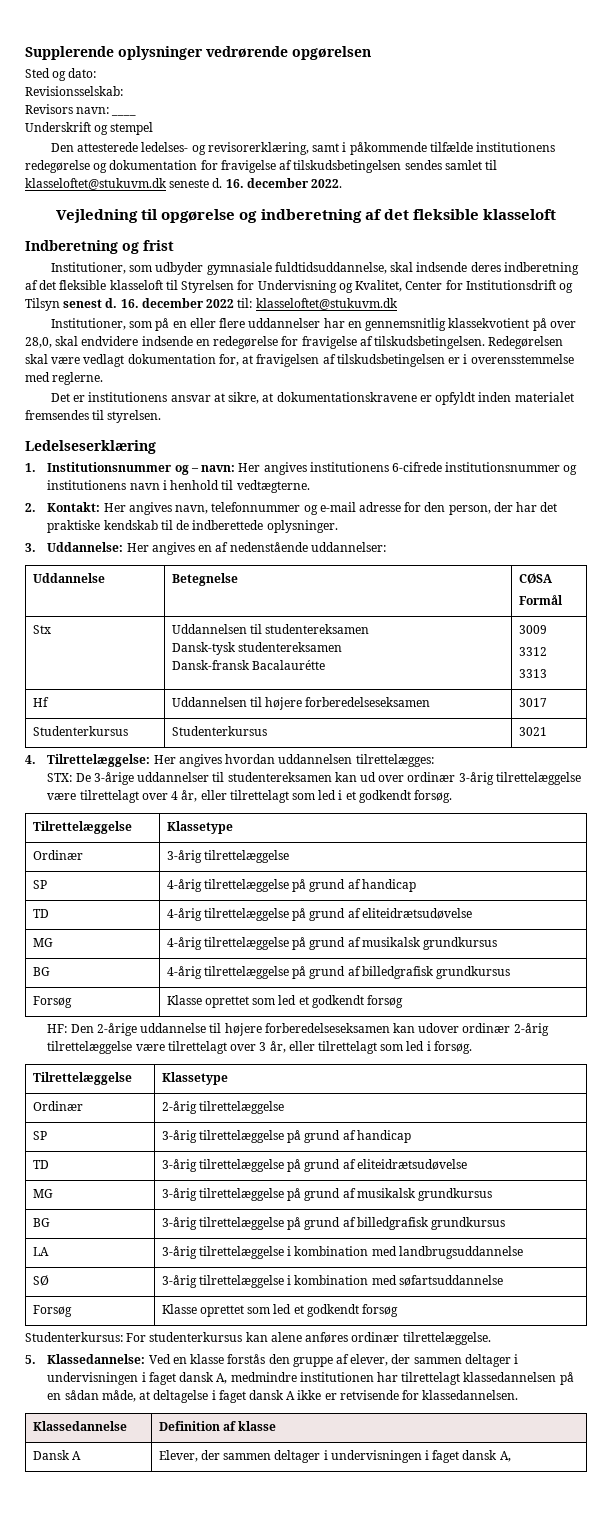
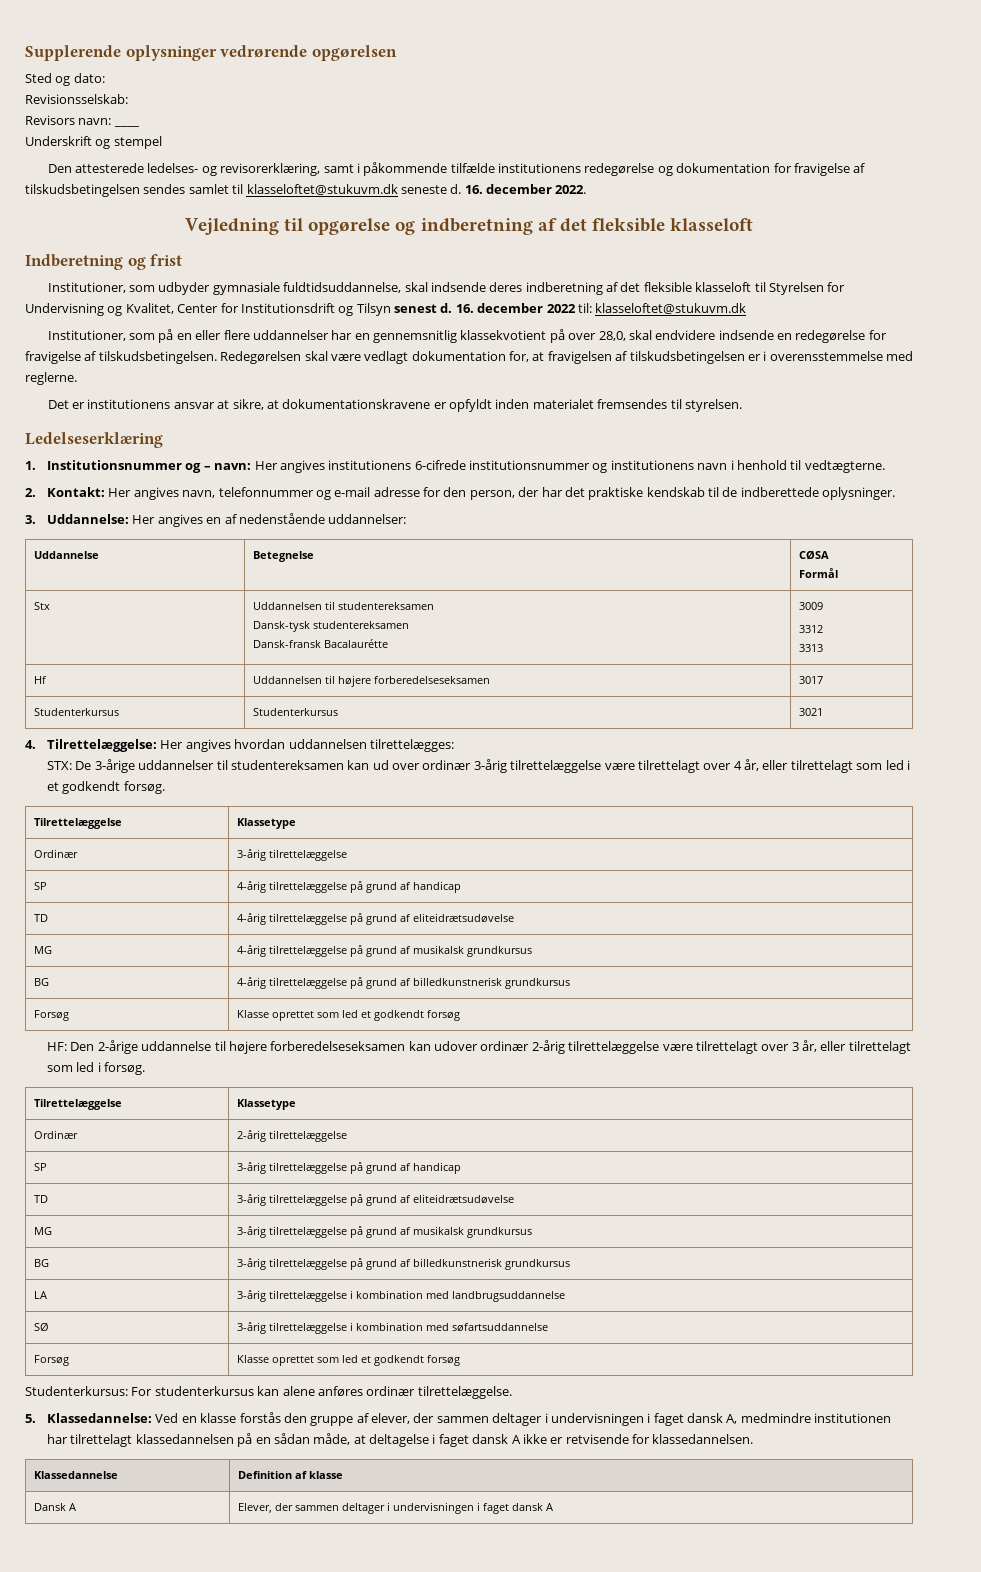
- BG | 4-årig tilrettelæggelse på grund af billedgrafisk grundkursus
+ BG | 4-årig tilrettelæggelse på grund af billedkunstnerisk grundkursus
- BG | 3-årig tilrettelæggelse på grund af billedgrafisk grundkursus
+ BG | 3-årig tilrettelæggelse på grund af billedkunstnerisk grundkursus
- Dansk A | Elever, der sammen deltager i undervisningen i faget dansk A,
+ Dansk A | Elever, der sammen deltager i undervisningen i faget dansk A

